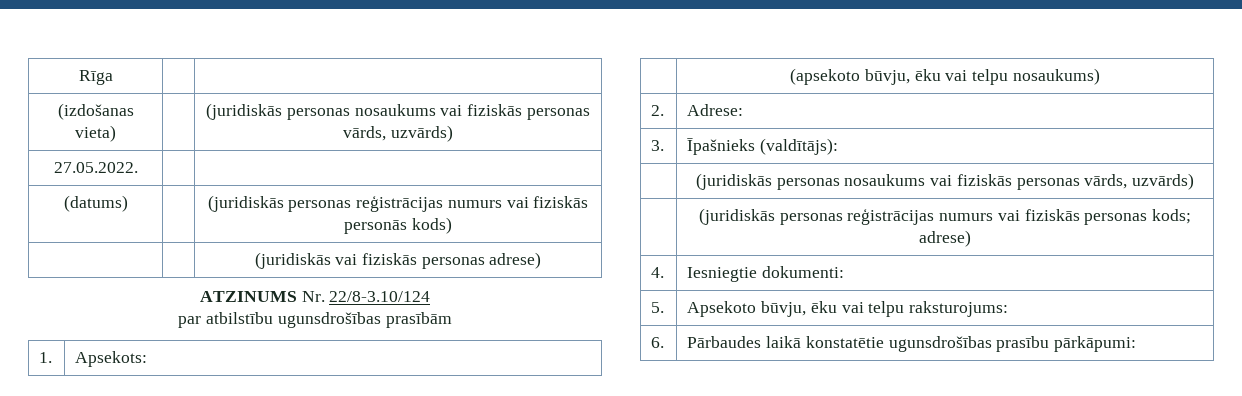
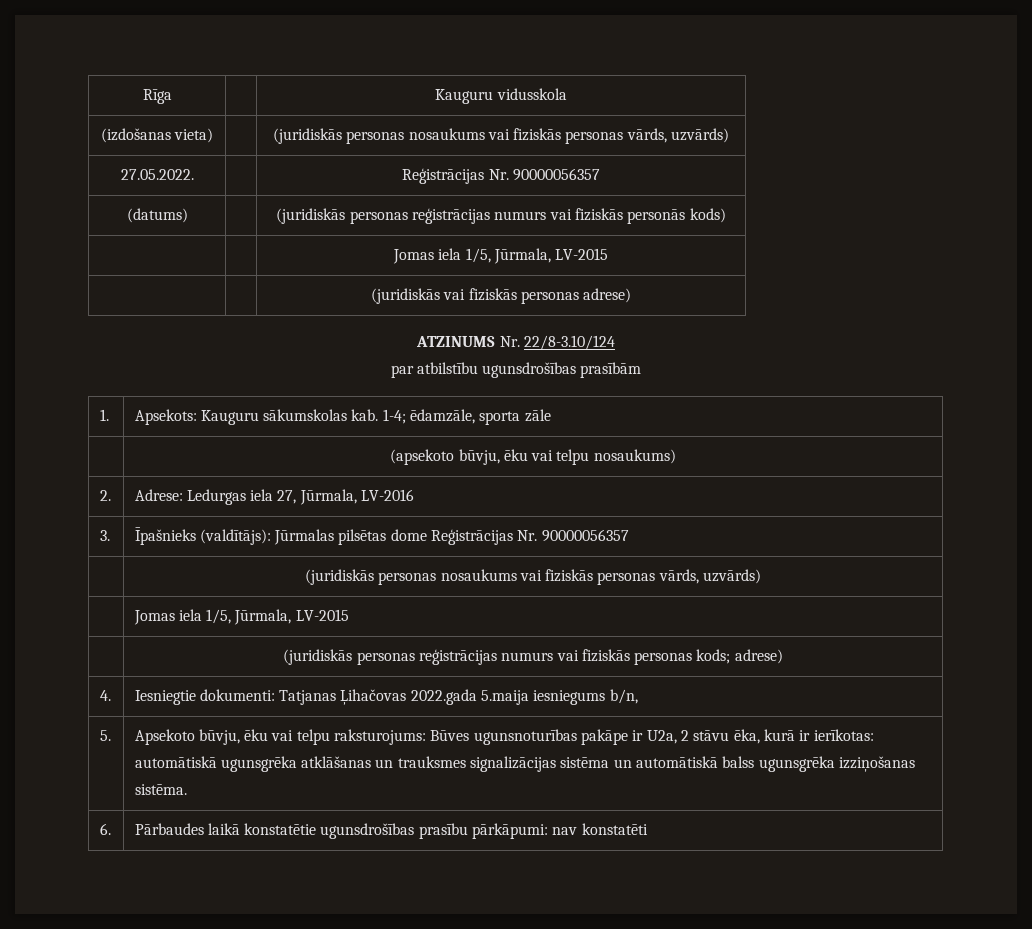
- Rīga | |
+ Rīga | | Kauguru vidusskola
- 27.05.2022. | |
+ 27.05.2022. | | Reģistrācijas Nr. 90000056357
+ | | Jomas iela 1/5, Jūrmala, LV-2015
- 1. | Apsekots:
+ 1. | Apsekots: Kauguru sākumskolas kab. 1-4; ēdamzāle, sporta zāle
- 2. | Adrese:
- 3. | Īpašnieks (valdītājs):
+ 2. | Adrese: Ledurgas iela 27, Jūrmala, LV-2016
+ 3. | Īpašnieks (valdītājs): Jūrmalas pilsētas dome Reģistrācijas Nr. 90000056357
  | (juridiskās personas nosaukums vai fiziskās personas vārds, uzvārds)
+ | Jomas iela 1/5, Jūrmala, LV-2015
- 4. | Iesniegtie dokumenti:
+ 4. | Iesniegtie dokumenti: Tatjanas Ļihačovas 2022.gada 5.maija iesniegums b/n,
- 5. | Apsekoto būvju, ēku vai telpu raksturojums:
+ 5. | Apsekoto būvju, ēku vai telpu raksturojums: Būves ugunsnoturības pakāpe ir U2a, 2 stāvu ēka, kurā ir ierīkotas: automātiskā ugunsgrēka atklāšanas un trauksmes signalizācijas sistēma un automātiskā balss ugunsgrēka izziņošanas sistēma.
- 6. | Pārbaudes laikā konstatētie ugunsdrošības prasību pārkāpumi:
+ 6. | Pārbaudes laikā konstatētie ugunsdrošības prasību pārkāpumi: nav konstatēti

